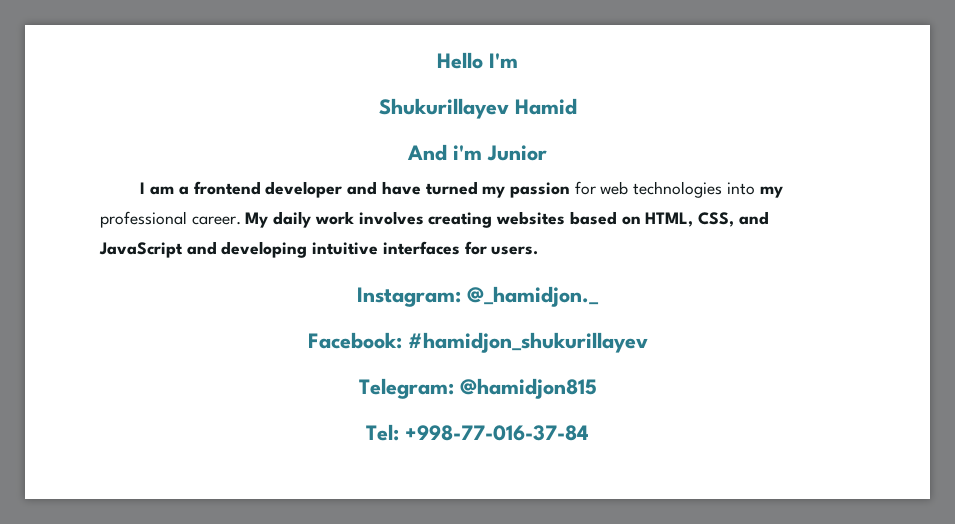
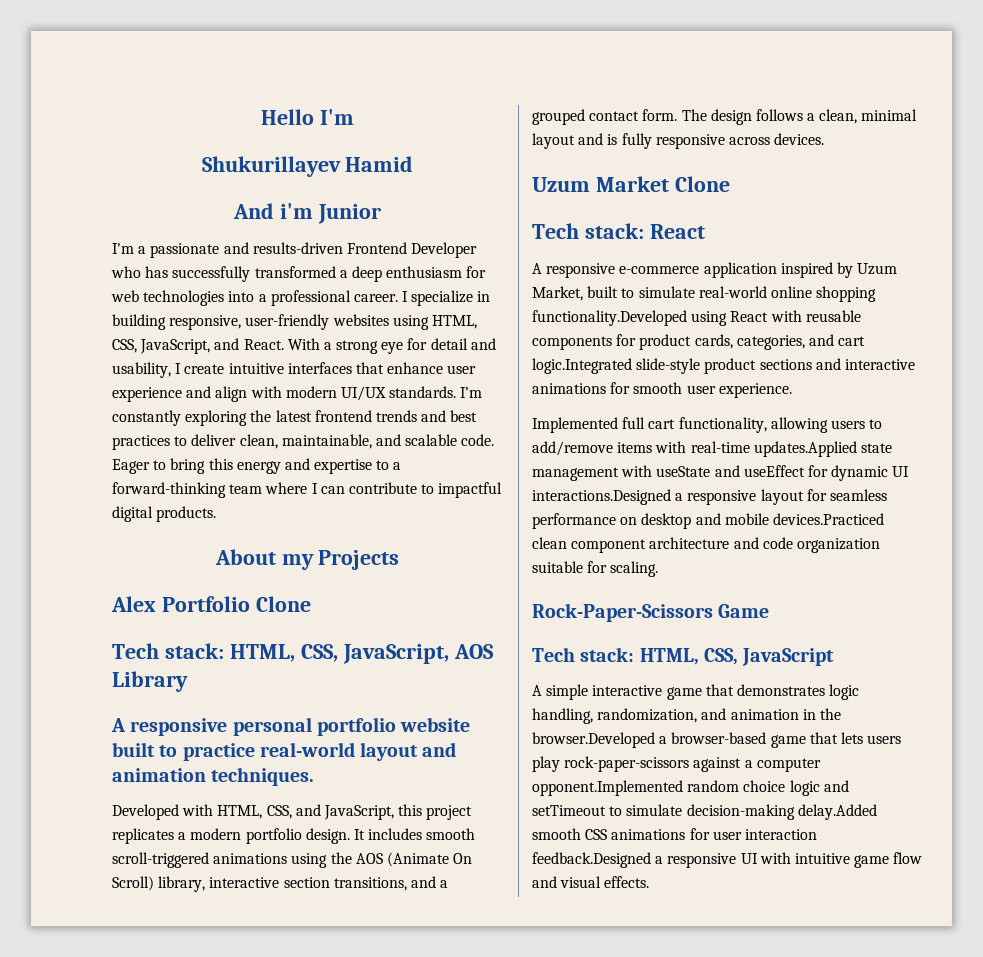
- I am a frontend developer and have turned my passion for web technologies into my professional career.
+ I'm a passionate and results-driven Frontend Developer who has successfully transformed a deep enthusiasm for web technologies into a professional career.
- My daily work involves creating websites based on HTML, CSS, and JavaScript and developing intuitive interfaces for users.
- Instagram: @_hamidjon._
- Facebook: #hamidjon_shukurillayev
- Telegram: @hamidjon815
- Tel: +998-77-016-37-84
+ I specialize in building responsive, user-friendly websites using HTML, CSS, JavaScript, and React. With a strong eye for detail and usability, I create intuitive interfaces that enhance user experience and align with modern UI/UX standards. I’m constantly exploring the latest frontend trends and best practices to deliver clean, maintainable, and scalable code. Eager to bring this energy and expertise to a forward-thinking team where I can contribute to impactful digital products.
+ About my Projects
+ Alex Portfolio Clone
+ Tech stack: HTML, CSS, JavaScript, AOS Library
+ A responsive personal portfolio website built to practice real-world layout and animation techniques.
+ Developed with HTML, CSS, and JavaScript, this project replicates a modern portfolio design. It includes smooth scroll-triggered animations using the AOS (Animate On Scroll) library, interactive section transitions, and a grouped contact form. The design follows a clean, minimal layout and is fully responsive across devices.
+ Uzum Market Clone
+ Tech stack: React
+ A responsive e-commerce application inspired by Uzum Market, built to simulate real-world online shopping functionality.Developed using React with reusable components for product cards, categories, and cart logic.Integrated slide-style product sections and interactive animations for smooth user experience.
+ Implemented full cart functionality, allowing users to add/remove items with real-time updates.Applied state management with useState and useEffect for dynamic UI interactions.Designed a responsive layout for seamless performance on desktop and mobile devices.Practiced clean component architecture and code organization suitable for scaling.
+ Rock-Paper-Scissors Game
+ Tech stack: HTML, CSS, JavaScript
+ A simple interactive game that demonstrates logic handling, randomization, and animation in the browser.Developed a browser-based game that lets users play rock-paper-scissors against a computer opponent.Implemented random choice logic and setTimeout to simulate decision-making delay.Added smooth CSS animations for user interaction feedback.Designed a responsive UI with intuitive game flow and visual effects.

